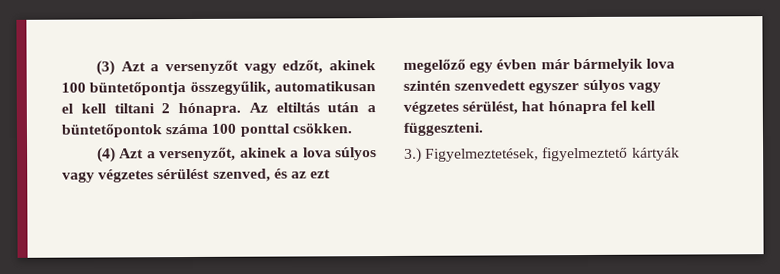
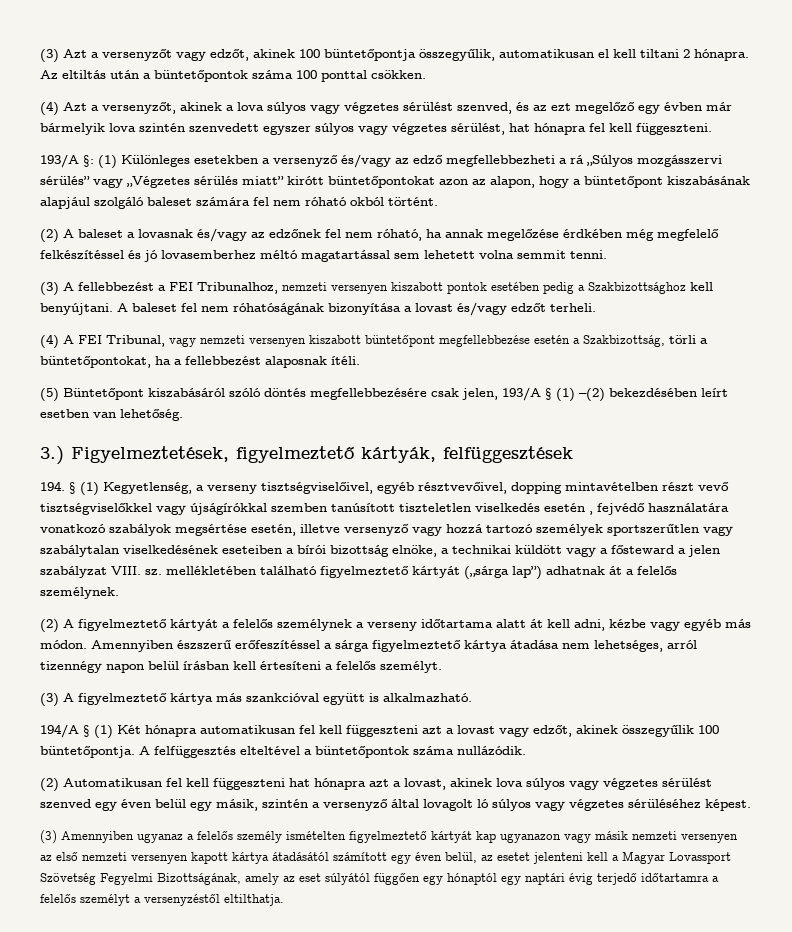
- 3.) Figyelmeztetések, figyelmeztető kártyák
+ 193/A §: (1) Különleges esetekben a versenyző és/vagy az edző megfellebbezheti a rá „Súlyos mozgásszervi sérülés” vagy „Végzetes sérülés miatt” kirótt büntetőpontokat azon az alapon, hogy a büntetőpont kiszabásának alapjául szolgáló baleset számára fel nem róható okból történt.
+ (2) A baleset a lovasnak és/vagy az edzőnek fel nem róható, ha annak megelőzése érdkében még megfelelő felkészítéssel és jó lovasemberhez méltó magatartással sem lehetett volna semmit tenni.
+ (3) A fellebbezést a FEI Tribunalhoz, nemzeti versenyen kiszabott pontok esetében pedig a Szakbizottsághoz kell benyújtani. A baleset fel nem róhatóságának bizonyítása a lovast és/vagy edzőt terheli.
+ (4) A FEI Tribunal, vagy nemzeti versenyen kiszabott büntetőpont megfellebbezése esetén a Szakbizottság, törli a büntetőpontokat, ha a fellebbezést alaposnak ítéli.
+ (5) Büntetőpont kiszabásáról szóló döntés megfellebbezésére csak jelen, 193/A § (1) –(2) bekezdésében leírt esetben van lehetőség.
+ 3.) Figyelmeztetések, figyelmeztető kártyák, felfüggesztések
+ 194. § (1) Kegyetlenség, a verseny tisztségviselőivel, egyéb résztvevőivel, dopping mintavételben részt vevő tisztségviselőkkel vagy újságírókkal szemben tanúsított tiszteletlen viselkedés esetén , fejvédő használatára vonatkozó szabályok megsértése esetén, illetve versenyző vagy hozzá tartozó személyek sportszerűtlen vagy szabálytalan viselkedésének eseteiben a bírói bizottság elnöke, a technikai küldött vagy a fősteward a jelen szabályzat VIII. sz. mellékletében található figyelmeztető kártyát („sárga lap”) adhatnak át a felelős személynek.
+ (2) A figyelmeztető kártyát a felelős személynek a verseny időtartama alatt át kell adni, kézbe vagy egyéb más módon. Amennyiben észszerű erőfeszítéssel a sárga figyelmeztető kártya átadása nem lehetséges, arról tizennégy napon belül írásban kell értesíteni a felelős személyt.
+ (3) A figyelmeztető kártya más szankcióval együtt is alkalmazható.
+ 194/A § (1) Két hónapra automatikusan fel kell függeszteni azt a lovast vagy edzőt, akinek összegyűlik 100 büntetőpontja. A felfüggesztés elteltével a büntetőpontok száma nullázódik.
+ (2) Automatikusan fel kell függeszteni hat hónapra azt a lovast, akinek lova súlyos vagy végzetes sérülést szenved egy éven belül egy másik, szintén a versenyző által lovagolt ló súlyos vagy végzetes sérüléséhez képest.
+ (3) Amennyiben ugyanaz a felelős személy ismételten figyelmeztető kártyát kap ugyanazon vagy másik nemzeti versenyen az első nemzeti versenyen kapott kártya átadásától számított egy éven belül, az esetet jelenteni kell a Magyar Lovassport Szövetség Fegyelmi Bizottságának, amely az eset súlyától függően egy hónaptól egy naptári évig terjedő időtartamra a felelős személyt a versenyzéstől eltilthatja.

